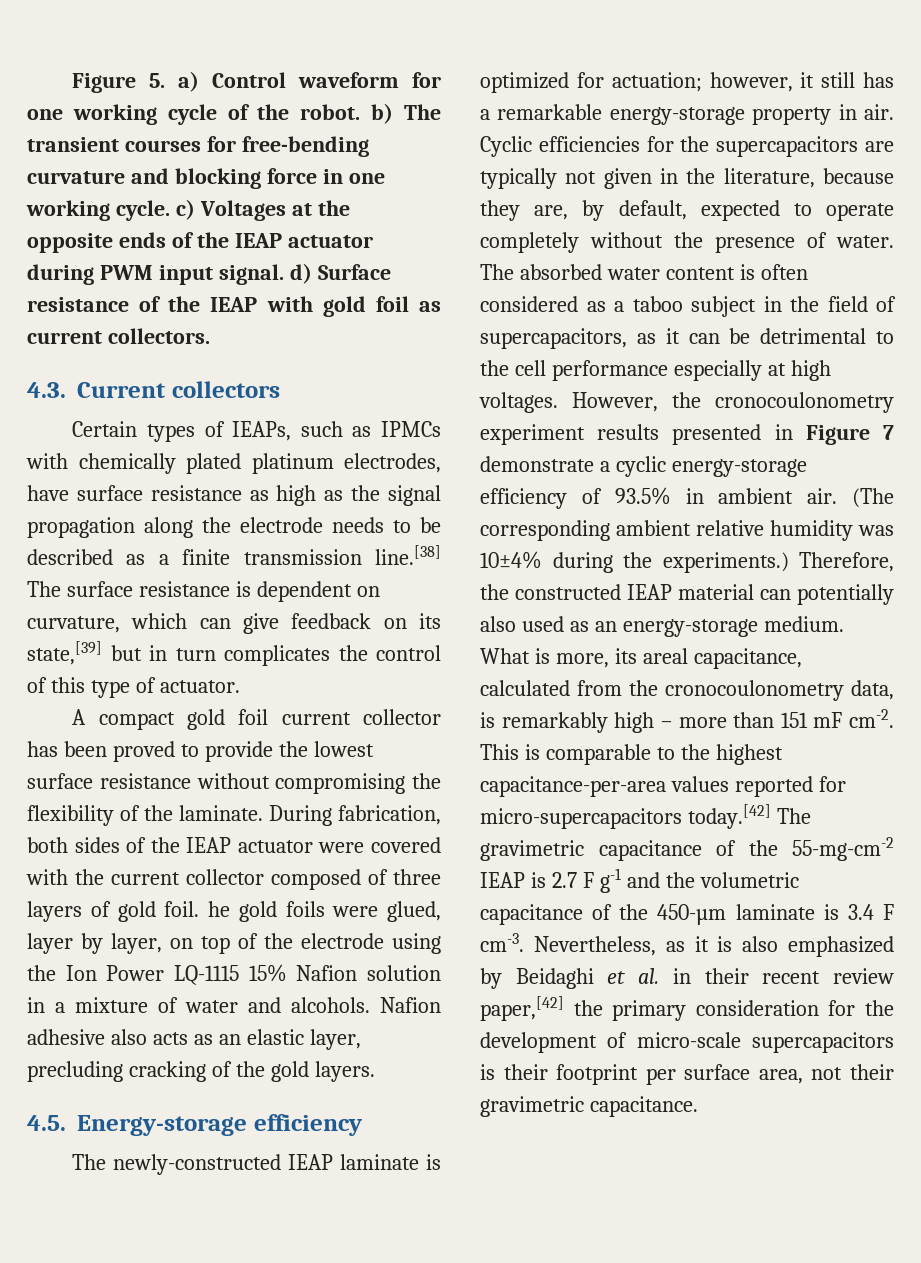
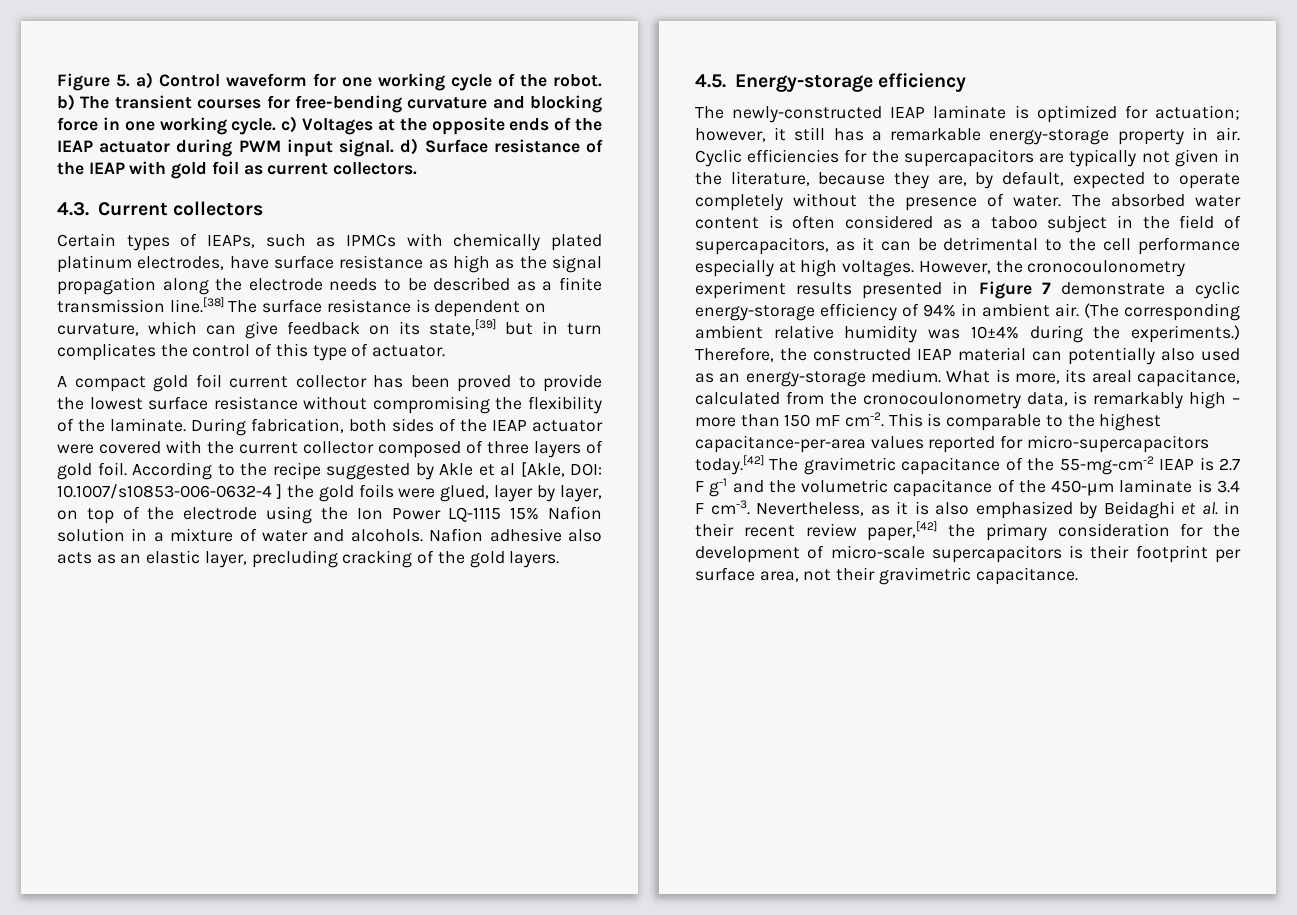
- During fabrication, both sides of the IEAP actuator were covered with the current collector composed of three layers of gold foil. he gold foils were glued, layer by layer, on top of the electrode using the Ion Power LQ-1115 15% Nafion solution in a mixture of water and alcohols.
+ During fabrication, both sides of the IEAP actuator were covered with the current collector composed of three layers of gold foil. According to the recipe suggested by Akle et al [Akle, DOI: 10.1007/s10853-006-0632-4 ] the gold foils were glued, layer by layer, on top of the electrode using the Ion Power LQ-1115 15% Nafion solution in a mixture of water and alcohols.
- However, the cronocoulonometry experiment results presented in Figure 7 demonstrate a cyclic energy-storage efficiency of 93.5% in ambient air.
+ However, the cronocoulonometry experiment results presented in Figure 7 demonstrate a cyclic energy-storage efficiency of 94% in ambient air.
- What is more, its areal capacitance, calculated from the cronocoulonometry data, is remarkably high – more than 151 mF cm-2.
+ What is more, its areal capacitance, calculated from the cronocoulonometry data, is remarkably high – more than 150 mF cm-2.

